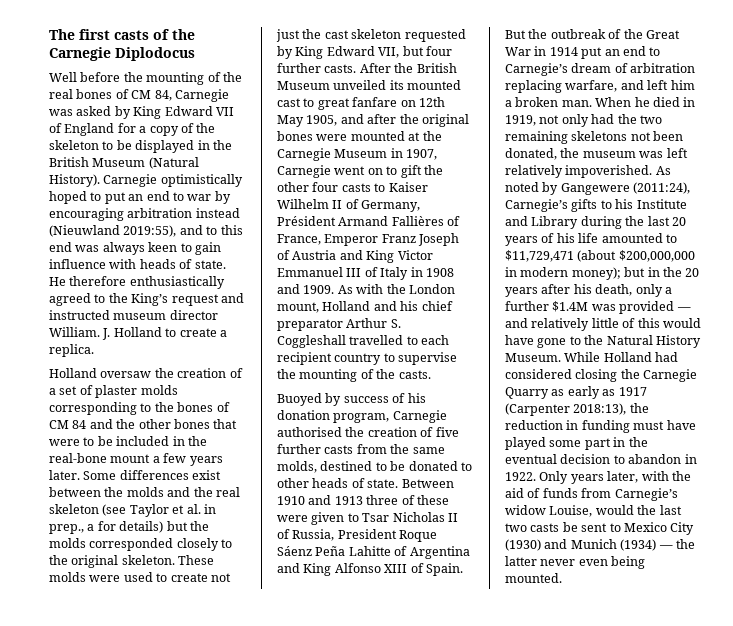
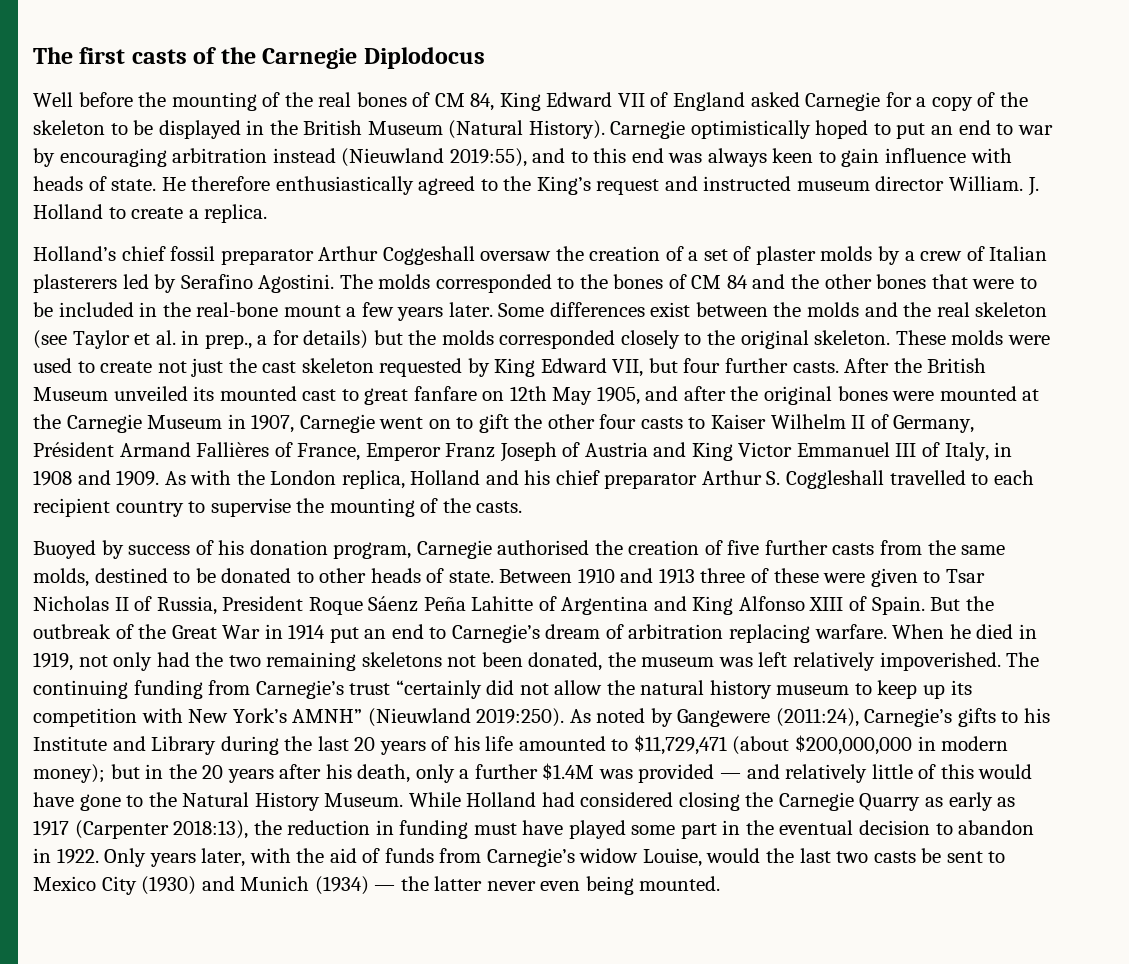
- Well before the mounting of the real bones of CM 84, Carnegie was asked by King Edward VII of England for a copy of the skeleton to be displayed in the British Museum (Natural History).
+ Well before the mounting of the real bones of CM 84, King Edward VII of England asked Carnegie for a copy of the skeleton to be displayed in the British Museum (Natural History).
- Holland oversaw the creation of a set of plaster molds corresponding to the bones of CM 84 and the other bones that were to be included in the real-bone mount a few years later.
+ Holland’s chief fossil preparator Arthur Coggeshall oversaw the creation of a set of plaster molds by a crew of Italian plasterers led by Serafino Agostini. The molds corresponded to the bones of CM 84 and the other bones that were to be included in the real-bone mount a few years later.
- After the British Museum unveiled its mounted cast to great fanfare on 12th May 1905, and after the original bones were mounted at the Carnegie Museum in 1907, Carnegie went on to gift the other four casts to Kaiser Wilhelm II of Germany, Président Armand Fallières of France, Emperor Franz Joseph of Austria and King Victor Emmanuel III of Italy in 1908 and 1909.
+ After the British Museum unveiled its mounted cast to great fanfare on 12th May 1905, and after the original bones were mounted at the Carnegie Museum in 1907, Carnegie went on to gift the other four casts to Kaiser Wilhelm II of Germany, Président Armand Fallières of France, Emperor Franz Joseph of Austria and King Victor Emmanuel III of Italy, in 1908 and 1909.
- As with the London mount, Holland and his chief preparator Arthur S. Coggleshall travelled to each recipient country to supervise the mounting of the casts.
+ As with the London replica, Holland and his chief preparator Arthur S. Coggleshall travelled to each recipient country to supervise the mounting of the casts.
- But the outbreak of the Great War in 1914 put an end to Carnegie’s dream of arbitration replacing warfare, and left him a broken man.
+ But the outbreak of the Great War in 1914 put an end to Carnegie’s dream of arbitration replacing warfare.
+ The continuing funding from Carnegie’s trust “certainly did not allow the natural history museum to keep up its competition with New York’s AMNH” (Nieuwland 2019:250).

